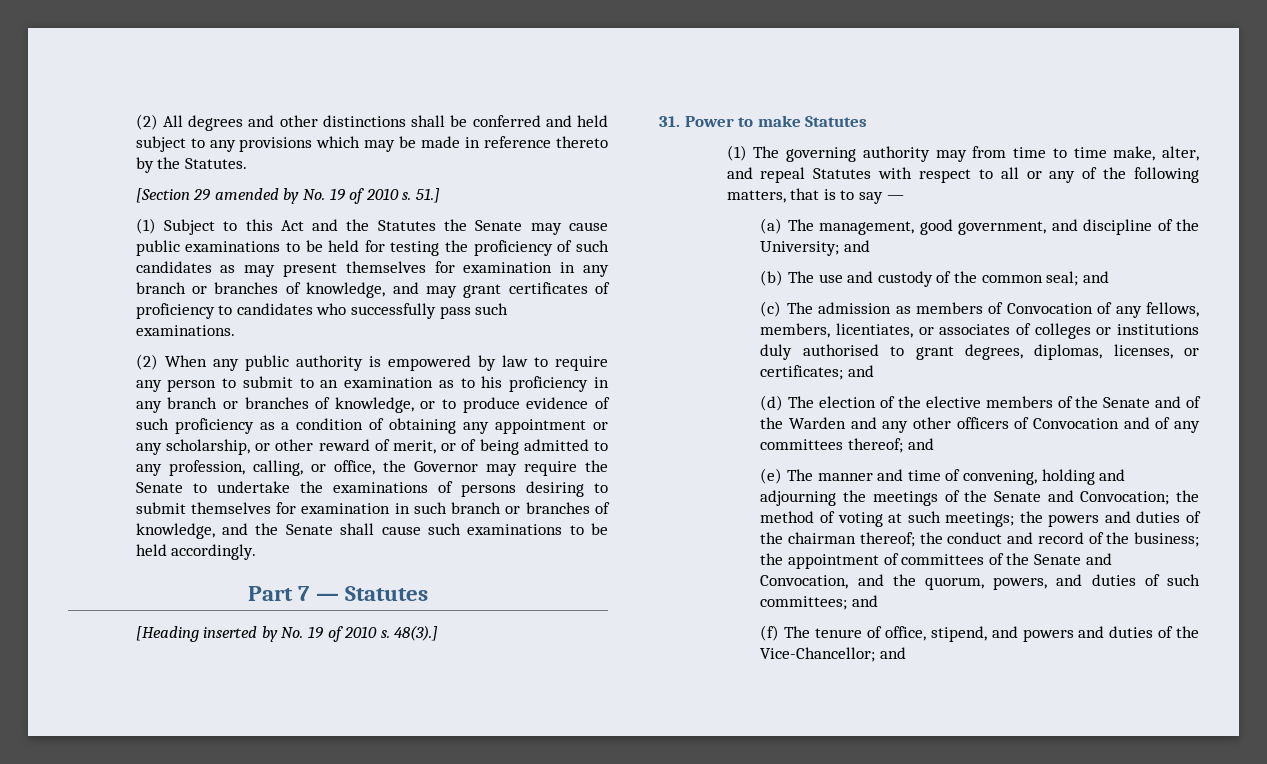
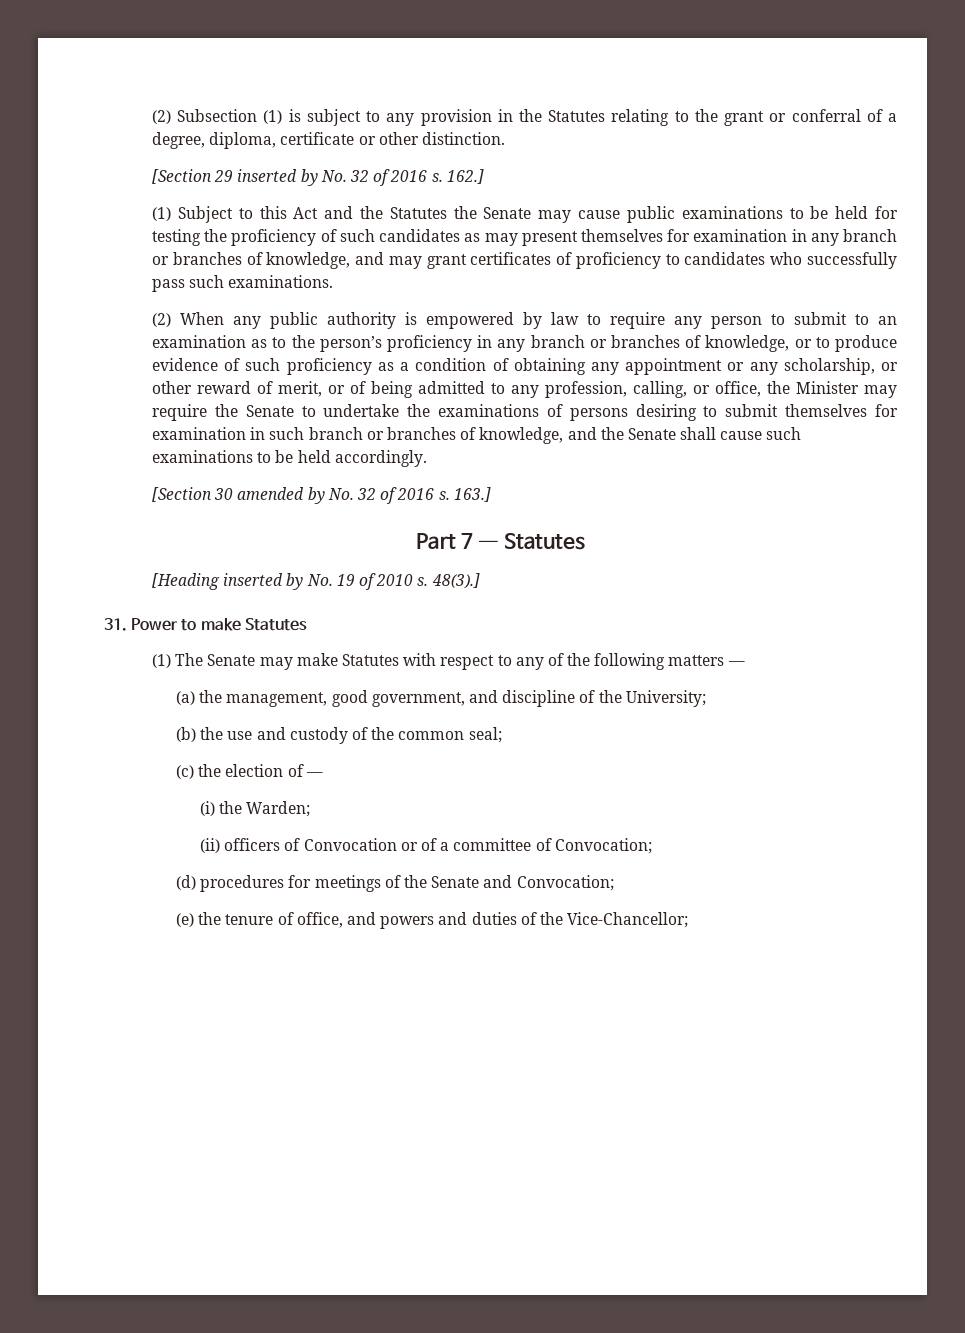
- (2) All degrees and other distinctions shall be conferred and held subject to any provisions which may be made in reference thereto by the Statutes.
+ (2) Subsection (1) is subject to any provision in the Statutes relating to the grant or conferral of a degree, diploma, certificate or other distinction.
- [Section 29 amended by No. 19 of 2010 s. 51.]
+ [Section 29 inserted by No. 32 of 2016 s. 162.]
- (2) When any public authority is empowered by law to require any person to submit to an examination as to his proficiency in any branch or branches of knowledge, or to produce evidence of such proficiency as a condition of obtaining any appointment or any scholarship, or other reward of merit, or of being admitted to any profession, calling, or office, the Governor may require the Senate to undertake the examinations of persons desiring to submit themselves for examination in such branch or branches of knowledge, and the Senate shall cause such examinations to be held accordingly.
+ (2) When any public authority is empowered by law to require any person to submit to an examination as to the person’s proficiency in any branch or branches of knowledge, or to produce evidence of such proficiency as a condition of obtaining any appointment or any scholarship, or other reward of merit, or of being admitted to any profession, calling, or office, the Minister may require the Senate to undertake the examinations of persons desiring to submit themselves for examination in such branch or branches of knowledge, and the Senate shall cause such examinations to be held accordingly.
+ [Section 30 amended by No. 32 of 2016 s. 163.]
- (1) The governing authority may from time to time make, alter, and repeal Statutes with respect to all or any of the following matters, that is to say —
+ (1) The Senate may make Statutes with respect to any of the following matters —
- (a) The management, good government, and discipline of the University; and
+ (a) the management, good government, and discipline of the University;
- (b) The use and custody of the common seal; and
+ (b) the use and custody of the common seal;
- (c) The admission as members of Convocation of any fellows, members, licentiates, or associates of colleges or institutions duly authorised to grant degrees, diplomas, licenses, or certificates; and
- (d) The election of the elective members of the Senate and of the Warden and any other officers of Convocation and of any committees thereof; and
- (e) The manner and time of convening, holding and adjourning the meetings of the Senate and Convocation; the method of voting at such meetings; the powers and duties of the chairman thereof; the conduct and record of the business; the appointment of committees of the Senate and Convocation, and the quorum, powers, and duties of such committees; and
- (f) The tenure of office, stipend, and powers and duties of the Vice-Chancellor; and
+ (c) the election of —
+ (i) the Warden;
+ (ii) officers of Convocation or of a committee of Convocation;
+ (d) procedures for meetings of the Senate and Convocation;
+ (e) the tenure of office, and powers and duties of the Vice-Chancellor;

